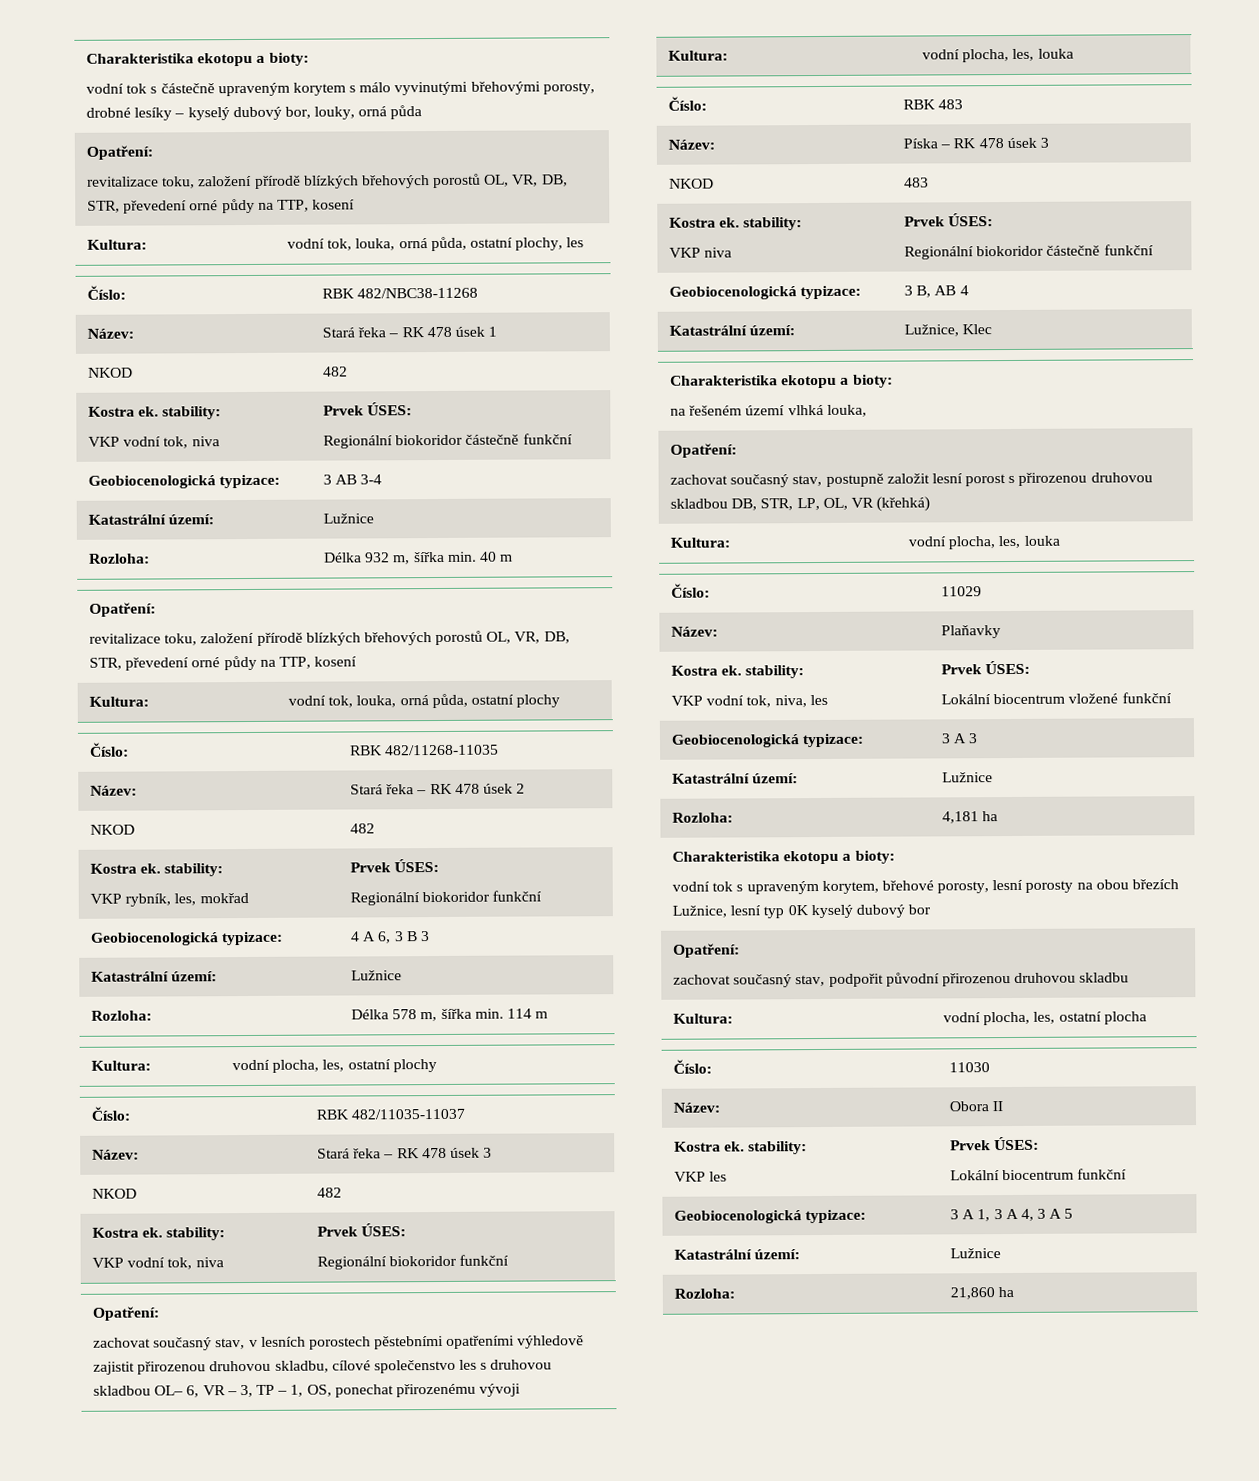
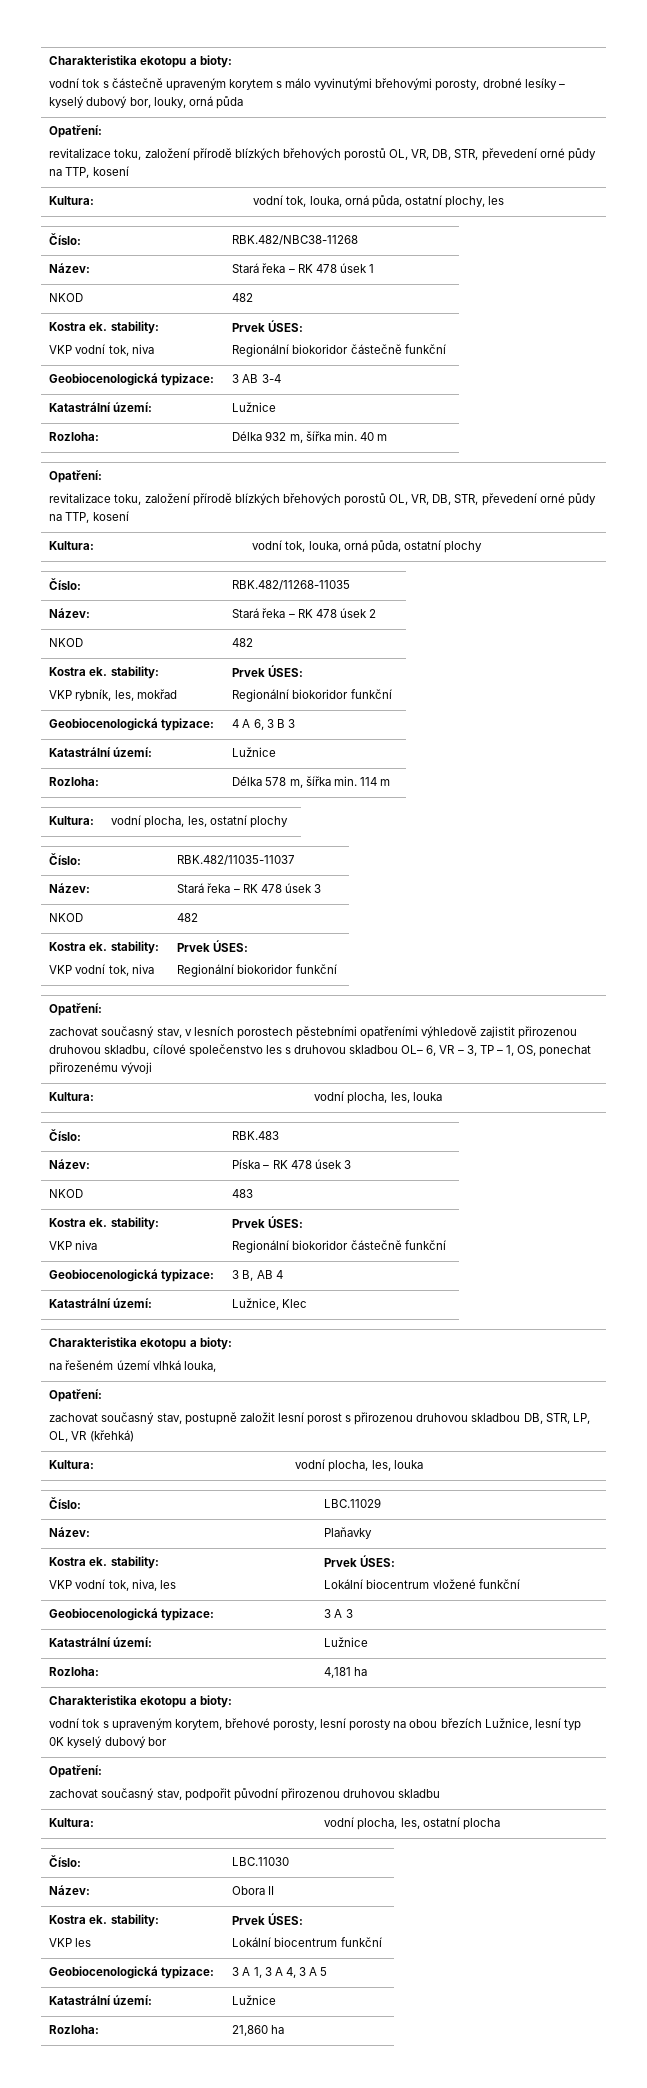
- Číslo: | RBK 482/NBC38-11268
+ Číslo: | RBK.482/NBC38-11268
- Číslo: | RBK 482/11268-11035
+ Číslo: | RBK.482/11268-11035
- Číslo: | RBK 482/11035-11037
+ Číslo: | RBK.482/11035-11037
- Číslo: | RBK 483
+ Číslo: | RBK.483
- Číslo: | 11029
+ Číslo: | LBC.11029
- Číslo: | 11030
+ Číslo: | LBC.11030

